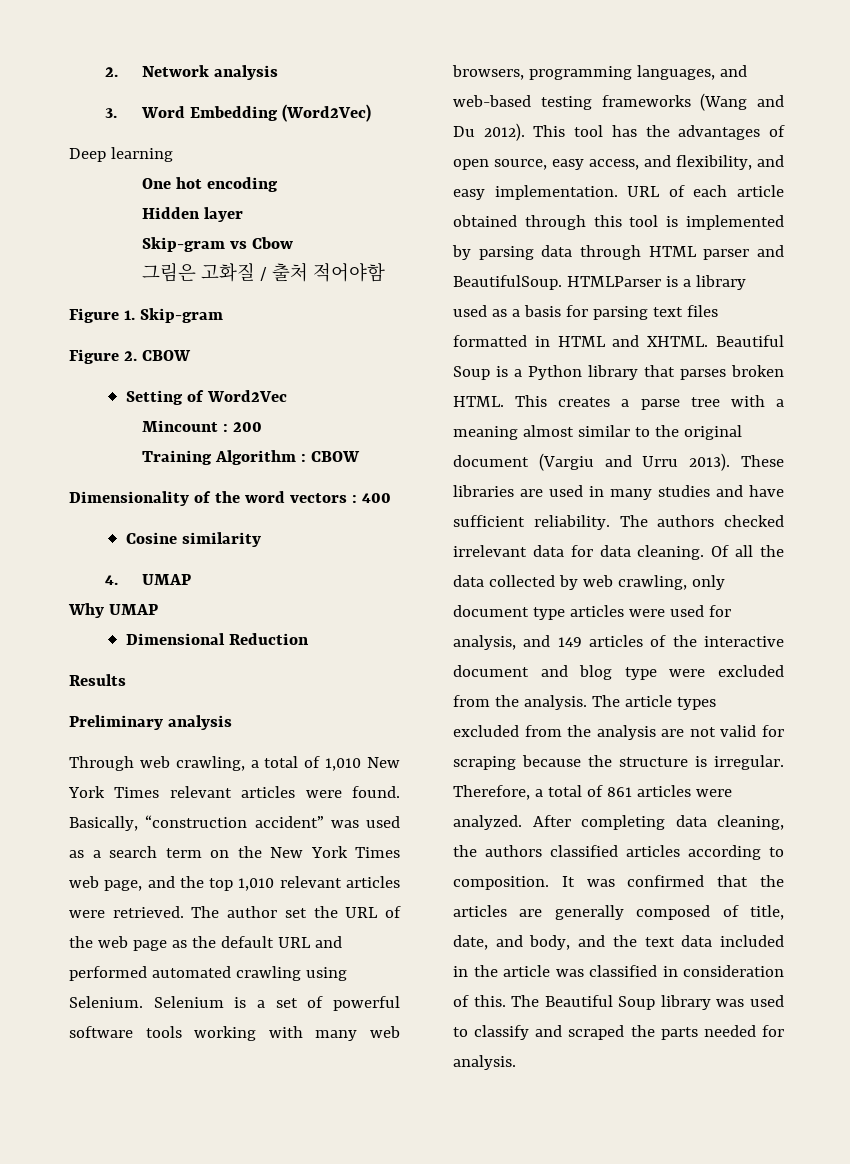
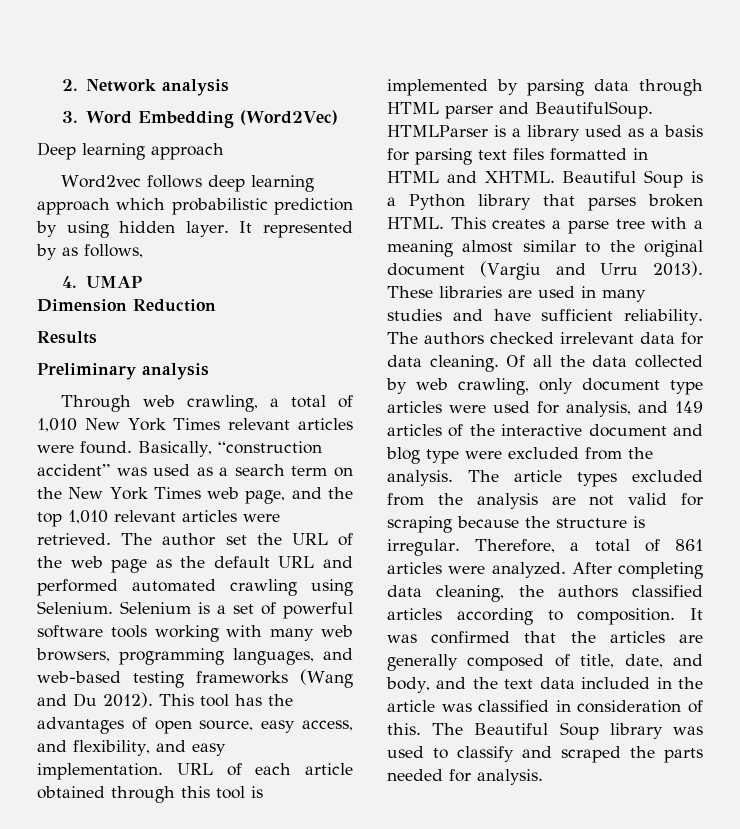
- Deep learning
- One hot encoding
- Hidden layer
- Skip-gram vs Cbow
- 그림은 고화질 / 출처 적어야함
- Figure 1. Skip-gram
- Figure 2. CBOW
- Setting of Word2Vec
- Mincount : 200
- Training Algorithm : CBOW
- Dimensionality of the word vectors : 400
- Cosine similarity
+ Deep learning approach
+ Word2vec follows deep learning approach which probabilistic prediction by using hidden layer. It represented by as follows,
- Why UMAP
- Dimensional Reduction
+ Dimension Reduction

